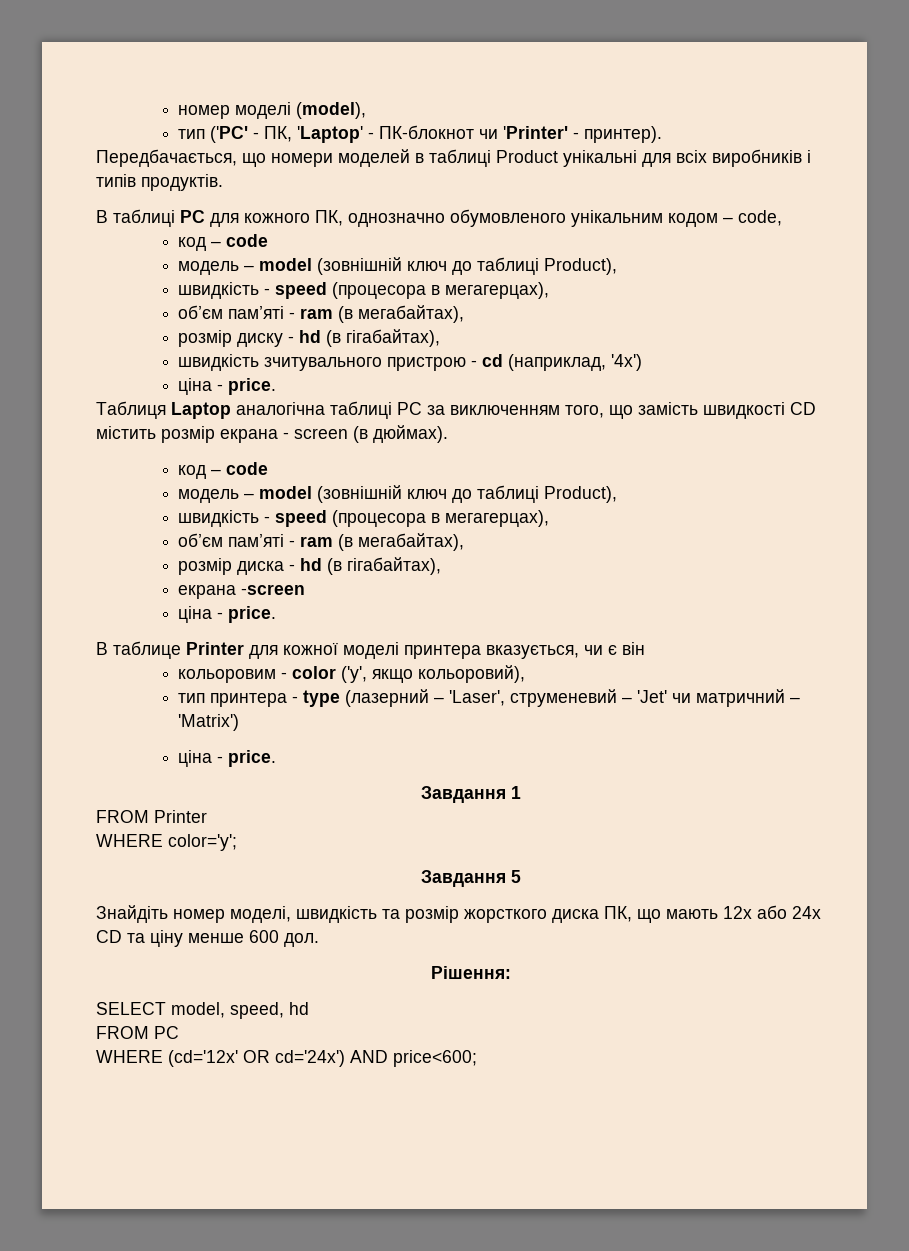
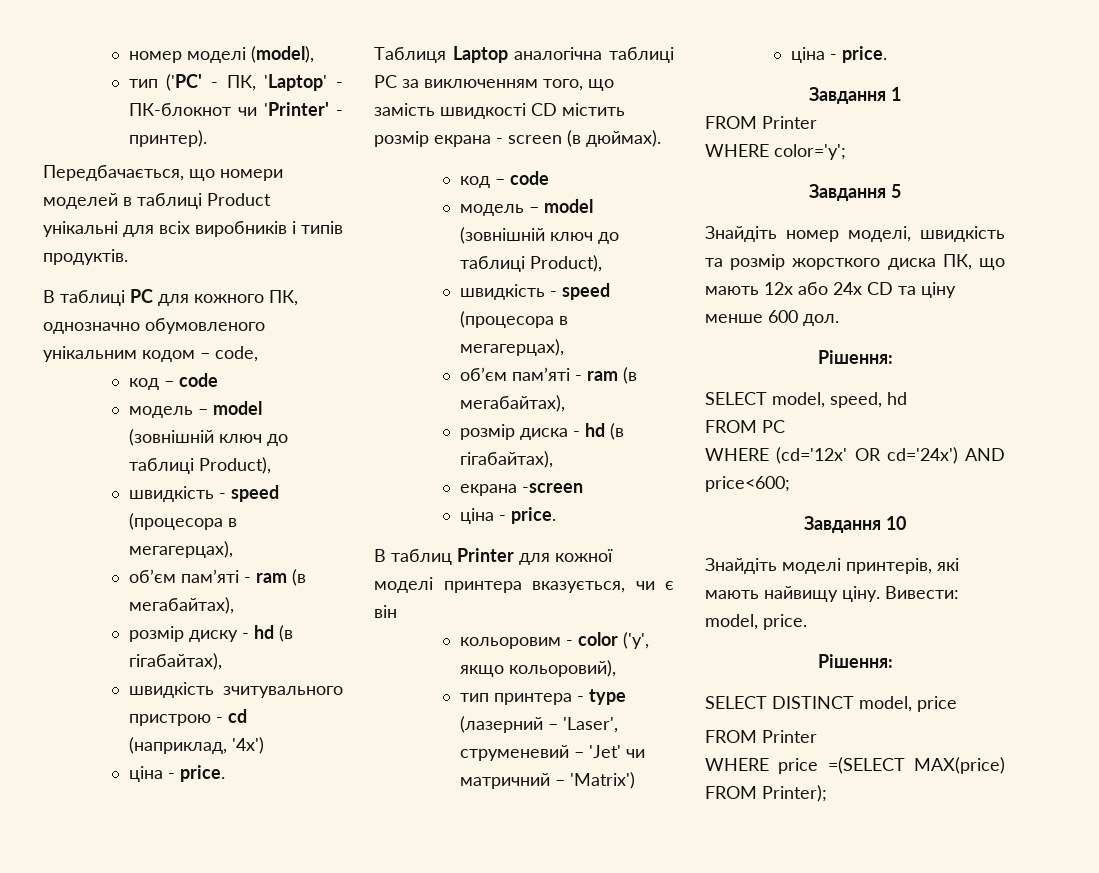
- В таблице Printer для кожної моделі принтера вказується, чи є він
+ В таблиц Printer для кожної моделі принтера вказується, чи є він
+ Завдання 10
+ Знайдіть моделі принтерів, які мають найвищу ціну. Вивести: model, price.
+ Рішення:
+ SELECT DISTINCT model, price
+ FROM Printer
+ WHERE price =(SELECT MAX(price) FROM Printer);

